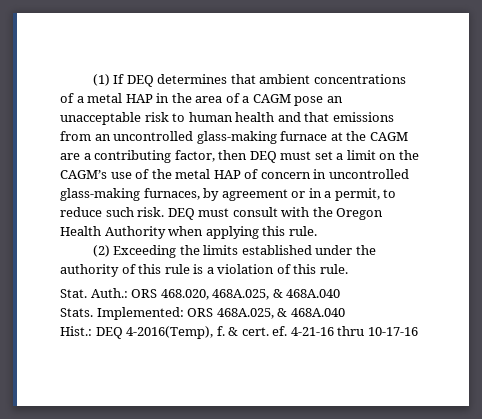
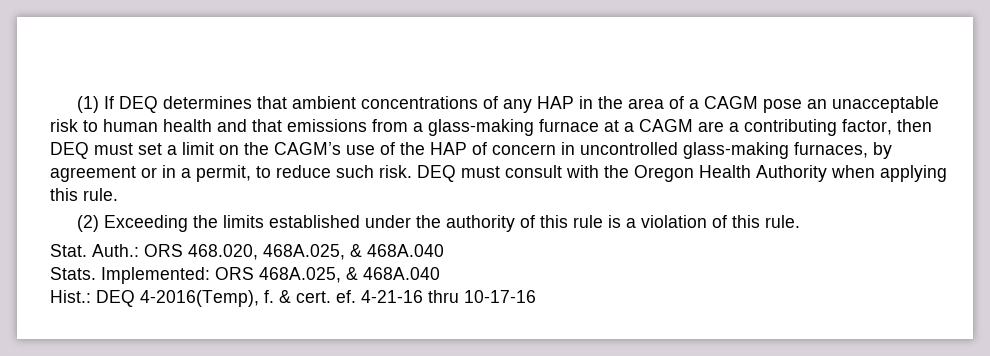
- (1) If DEQ determines that ambient concentrations of a metal HAP in the area of a CAGM pose an unacceptable risk to human health and that emissions from an uncontrolled glass-making furnace at the CAGM are a contributing factor, then DEQ must set a limit on the CAGM’s use of the metal HAP of concern in uncontrolled glass-making furnaces, by agreement or in a permit, to reduce such risk.
+ (1) If DEQ determines that ambient concentrations of any HAP in the area of a CAGM pose an unacceptable risk to human health and that emissions from a glass-making furnace at a CAGM are a contributing factor, then DEQ must set a limit on the CAGM’s use of the HAP of concern in uncontrolled glass-making furnaces, by agreement or in a permit, to reduce such risk.

